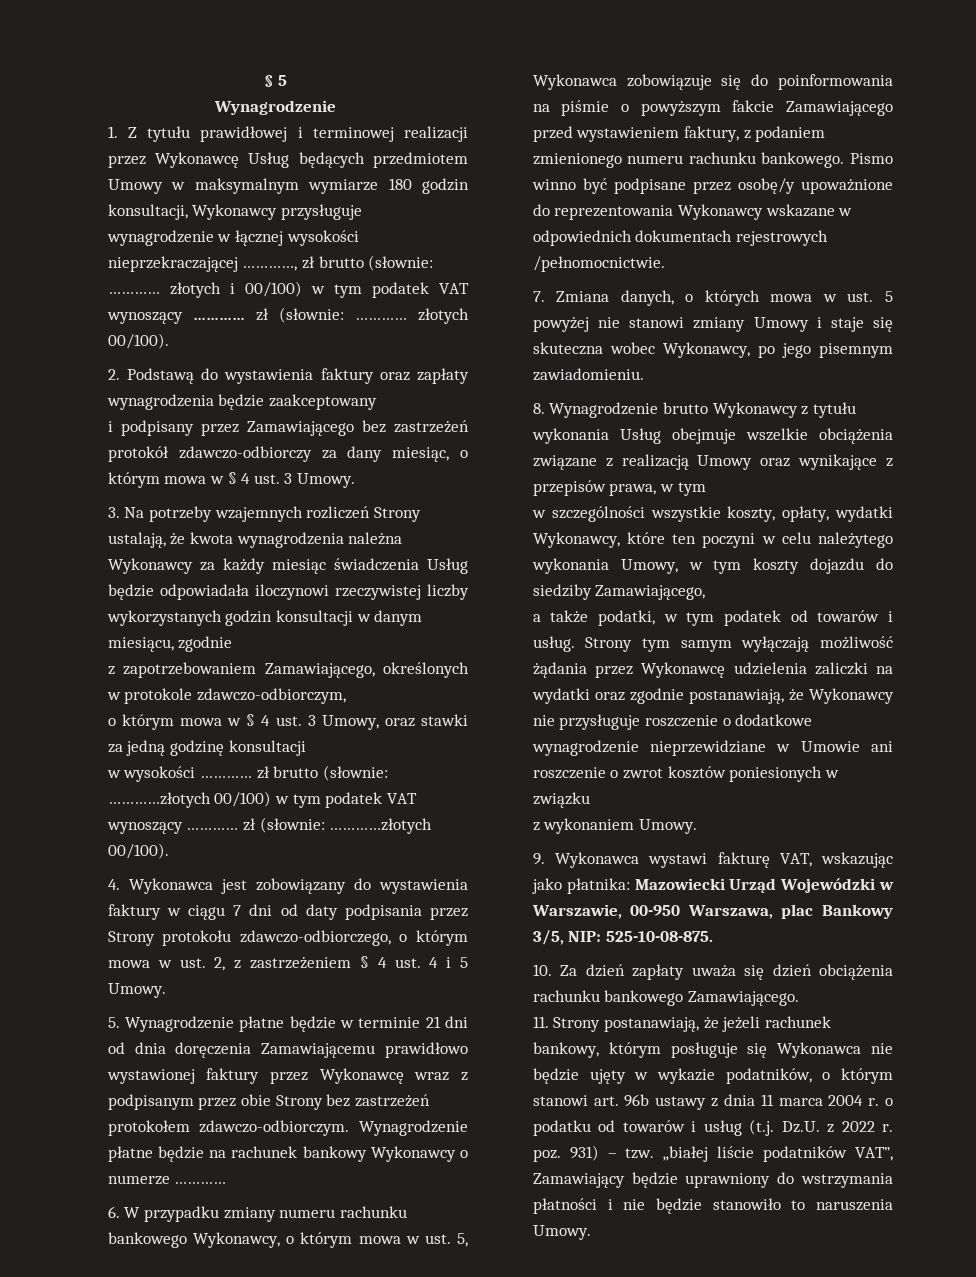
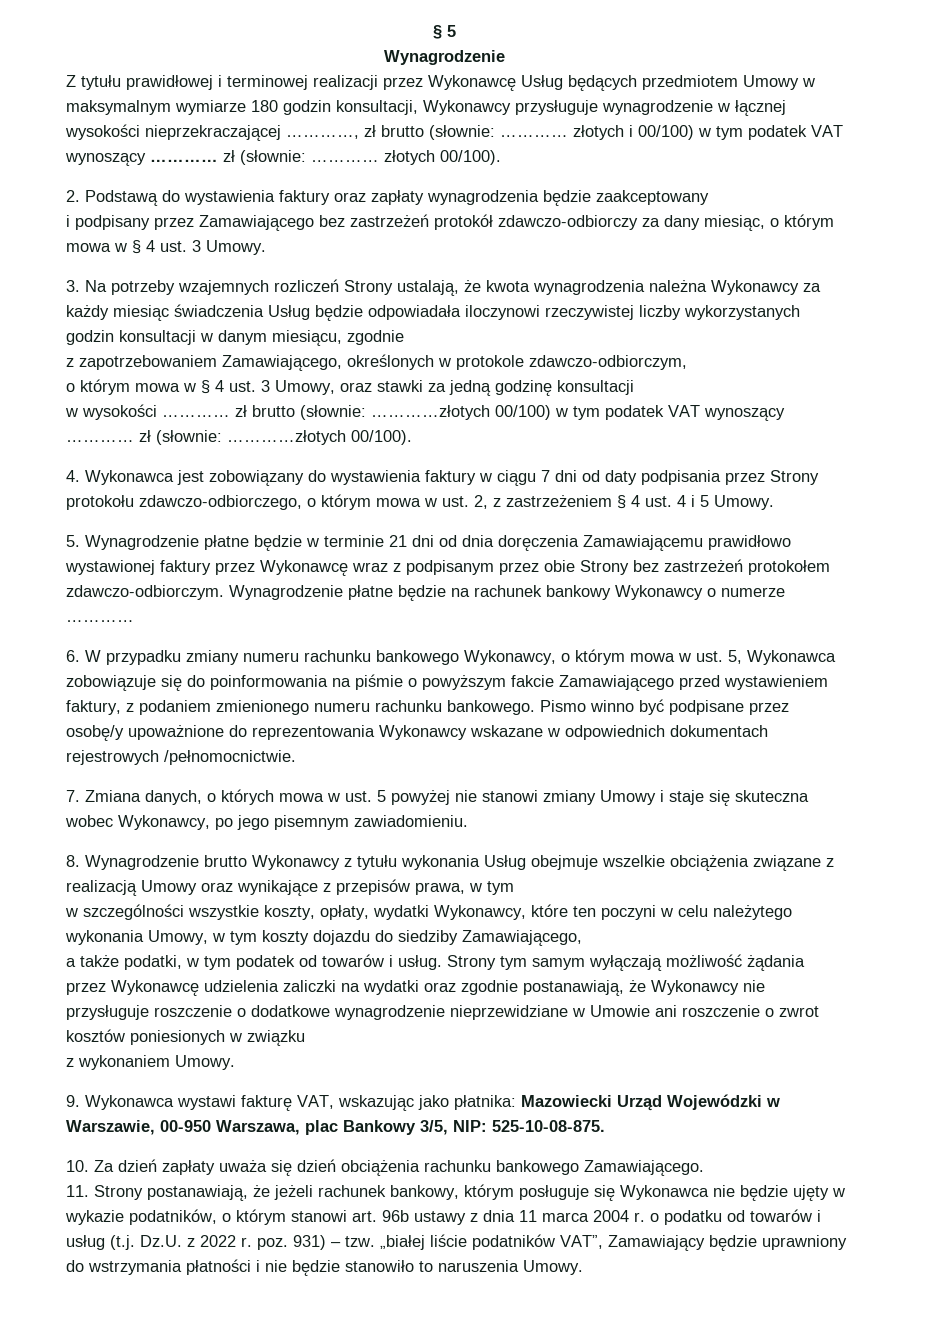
- 1. Z tytułu prawidłowej i terminowej realizacji przez Wykonawcę Usług będących przedmiotem Umowy w maksymalnym wymiarze 180 godzin konsultacji, Wykonawcy przysługuje wynagrodzenie w łącznej wysokości nieprzekraczającej …………, zł brutto (słownie: ………… złotych i 00/100) w tym podatek VAT wynoszący ………… zł (słownie: ………… złotych 00/100).
+ Z tytułu prawidłowej i terminowej realizacji przez Wykonawcę Usług będących przedmiotem Umowy w maksymalnym wymiarze 180 godzin konsultacji, Wykonawcy przysługuje wynagrodzenie w łącznej wysokości nieprzekraczającej …………, zł brutto (słownie: ………… złotych i 00/100) w tym podatek VAT wynoszący ………… zł (słownie: ………… złotych 00/100).

